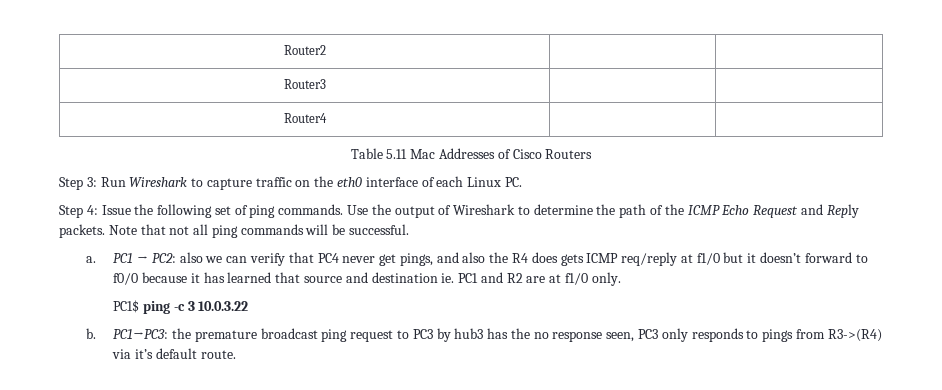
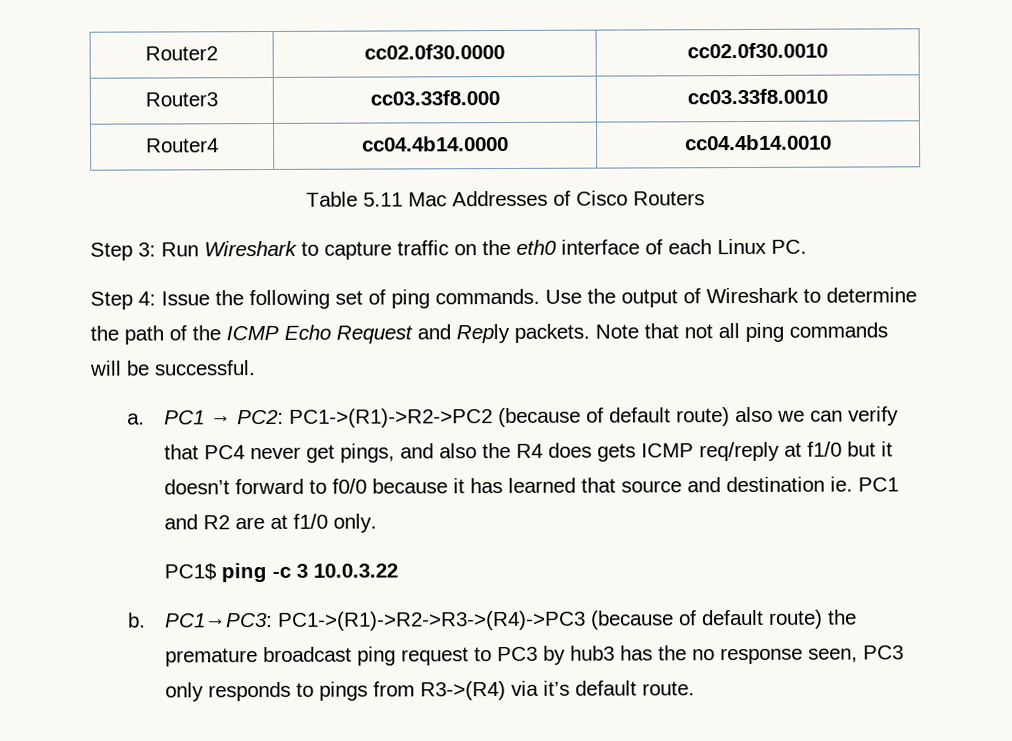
- Router2 | |
+ Router2 | cc02.0f30.0000 | cc02.0f30.0010
- Router3 | |
+ Router3 | cc03.33f8.000 | cc03.33f8.0010
- Router4 | |
+ Router4 | cc04.4b14.0000 | cc04.4b14.0010
- PC1 → PC2: also we can verify that PC4 never get pings, and also the R4 does gets ICMP req/reply at f1/0 but it doesn’t forward to f0/0 because it has learned that source and destination ie. PC1 and R2 are at f1/0 only.
+ PC1 → PC2: PC1->(R1)->R2->PC2 (because of default route) also we can verify that PC4 never get pings, and also the R4 does gets ICMP req/reply at f1/0 but it doesn’t forward to f0/0 because it has learned that source and destination ie. PC1 and R2 are at f1/0 only.
- PC1→PC3: the premature broadcast ping request to PC3 by hub3 has the no response seen, PC3 only responds to pings from R3->(R4) via it’s default route.
+ PC1→PC3: PC1->(R1)->R2->R3->(R4)->PC3 (because of default route) the premature broadcast ping request to PC3 by hub3 has the no response seen, PC3 only responds to pings from R3->(R4) via it’s default route.

